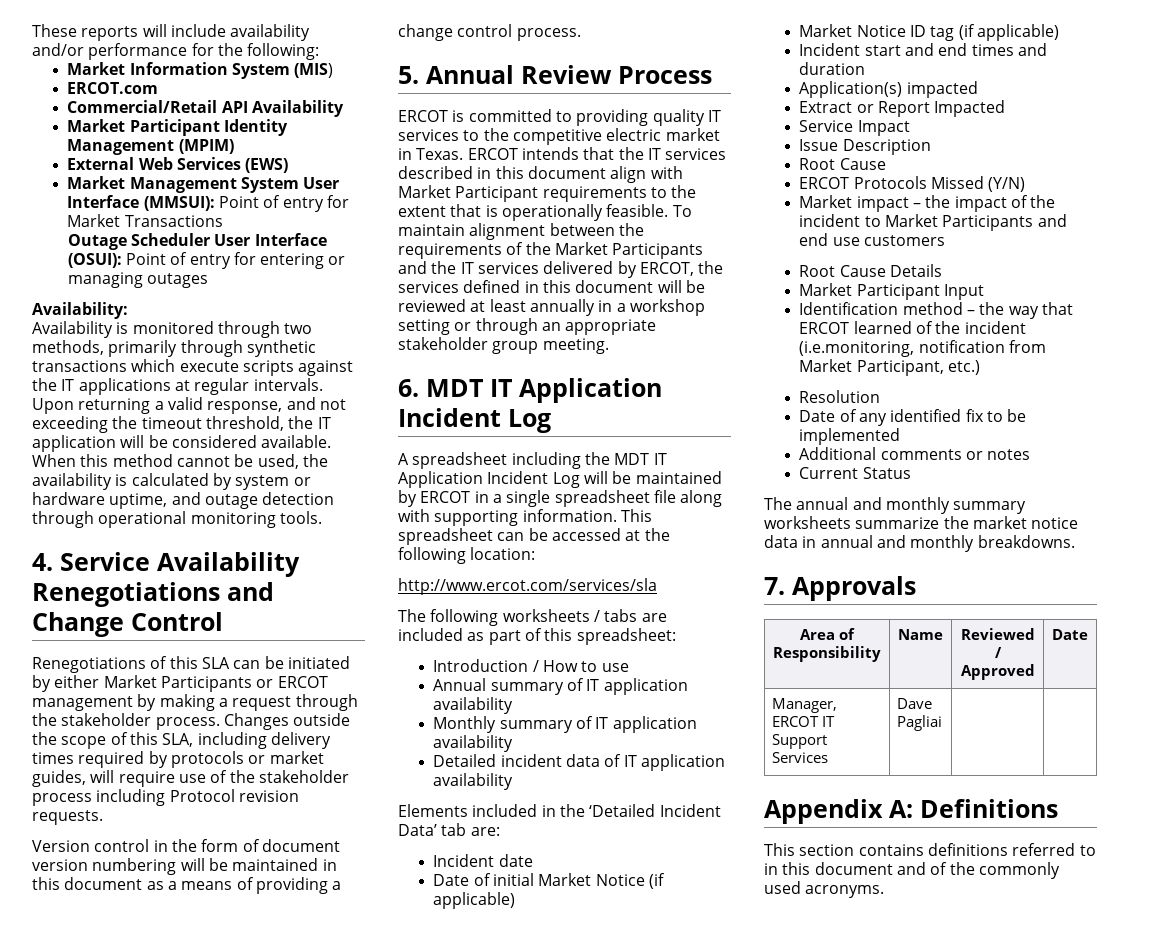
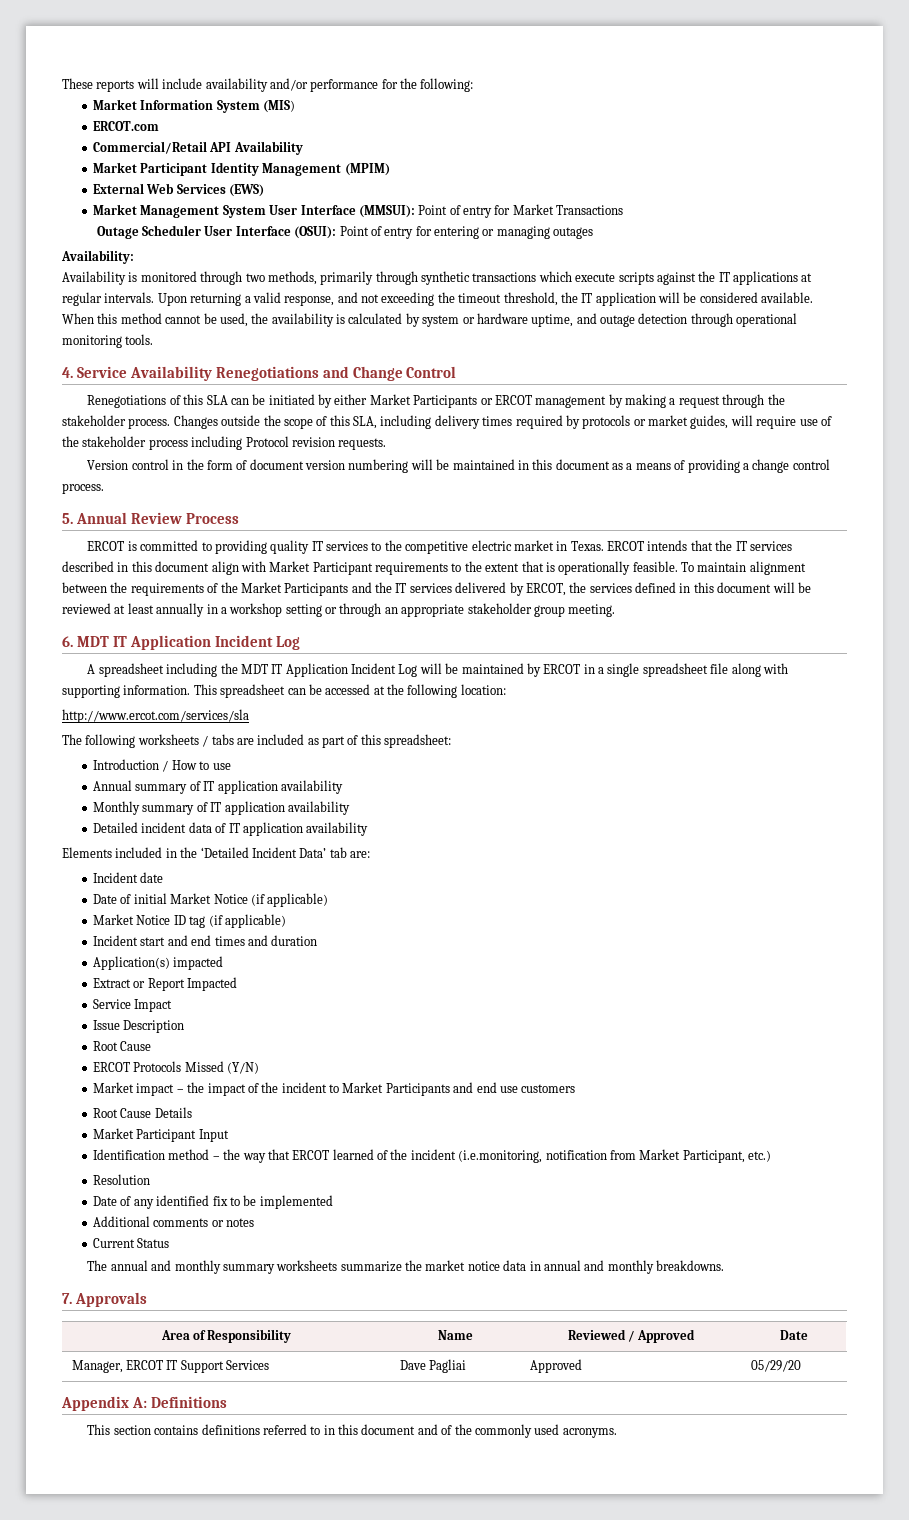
- Manager, ERCOT IT Support Services | Dave Pagliai | |
+ Manager, ERCOT IT Support Services | Dave Pagliai | Approved | 05/29/20

